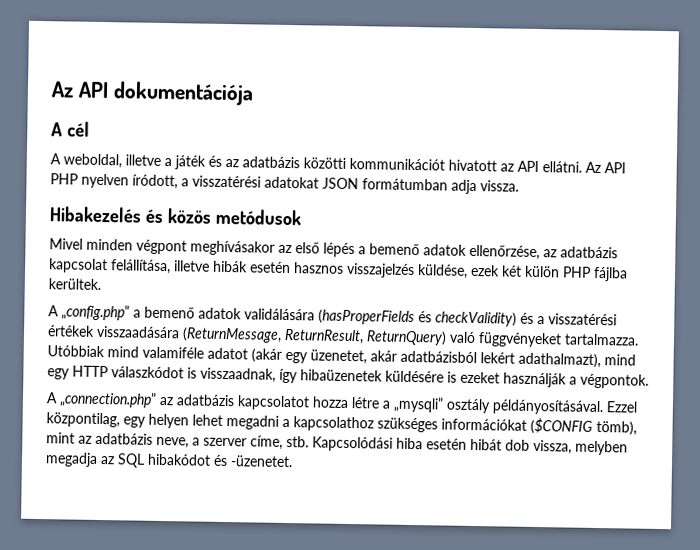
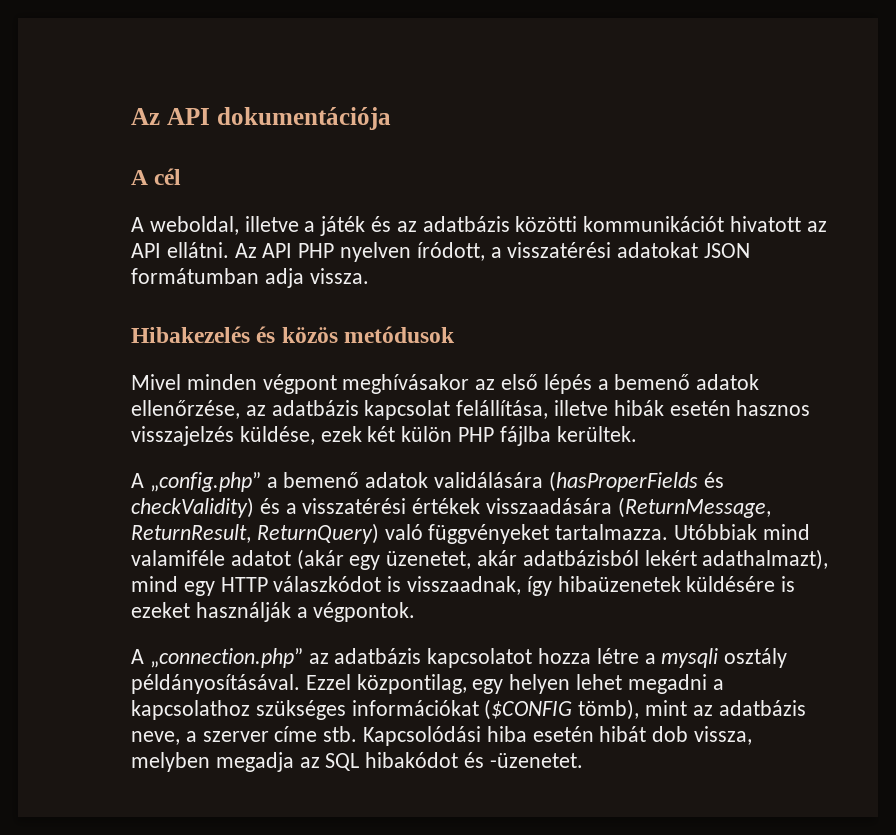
- A „connection.php” az adatbázis kapcsolatot hozza létre a „mysqli” osztály példányosításával.
+ A „connection.php” az adatbázis kapcsolatot hozza létre a mysqli osztály példányosításával.
- Ezzel központilag, egy helyen lehet megadni a kapcsolathoz szükséges információkat ($CONFIG tömb), mint az adatbázis neve, a szerver címe, stb.
+ Ezzel központilag, egy helyen lehet megadni a kapcsolathoz szükséges információkat ($CONFIG tömb), mint az adatbázis neve, a szerver címe stb.

